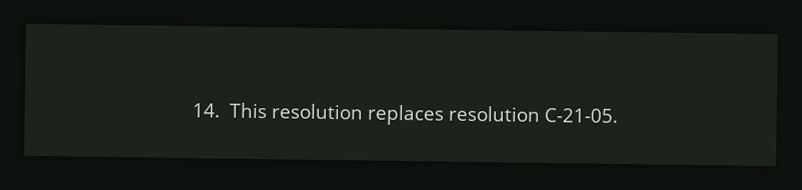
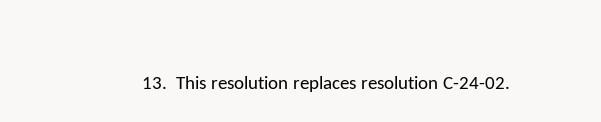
- 14. This resolution replaces resolution C-21-05.
+ 13. This resolution replaces resolution C-24-02.

